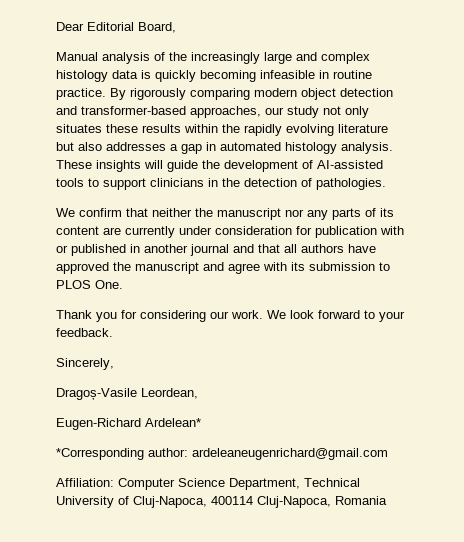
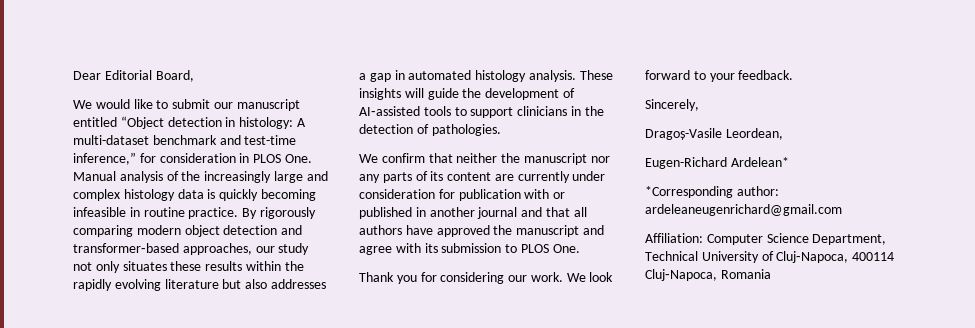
- Manual analysis of the increasingly large and complex histology data is quickly becoming infeasible in routine practice.
+ We would like to submit our manuscript entitled “Object detection in histology: A multi-dataset benchmark and test-time inference,” for consideration in PLOS One. Manual analysis of the increasingly large and complex histology data is quickly becoming infeasible in routine practice.

